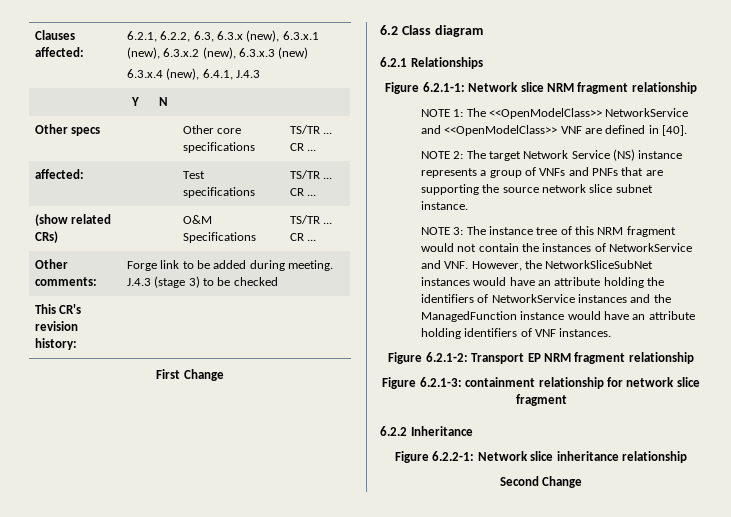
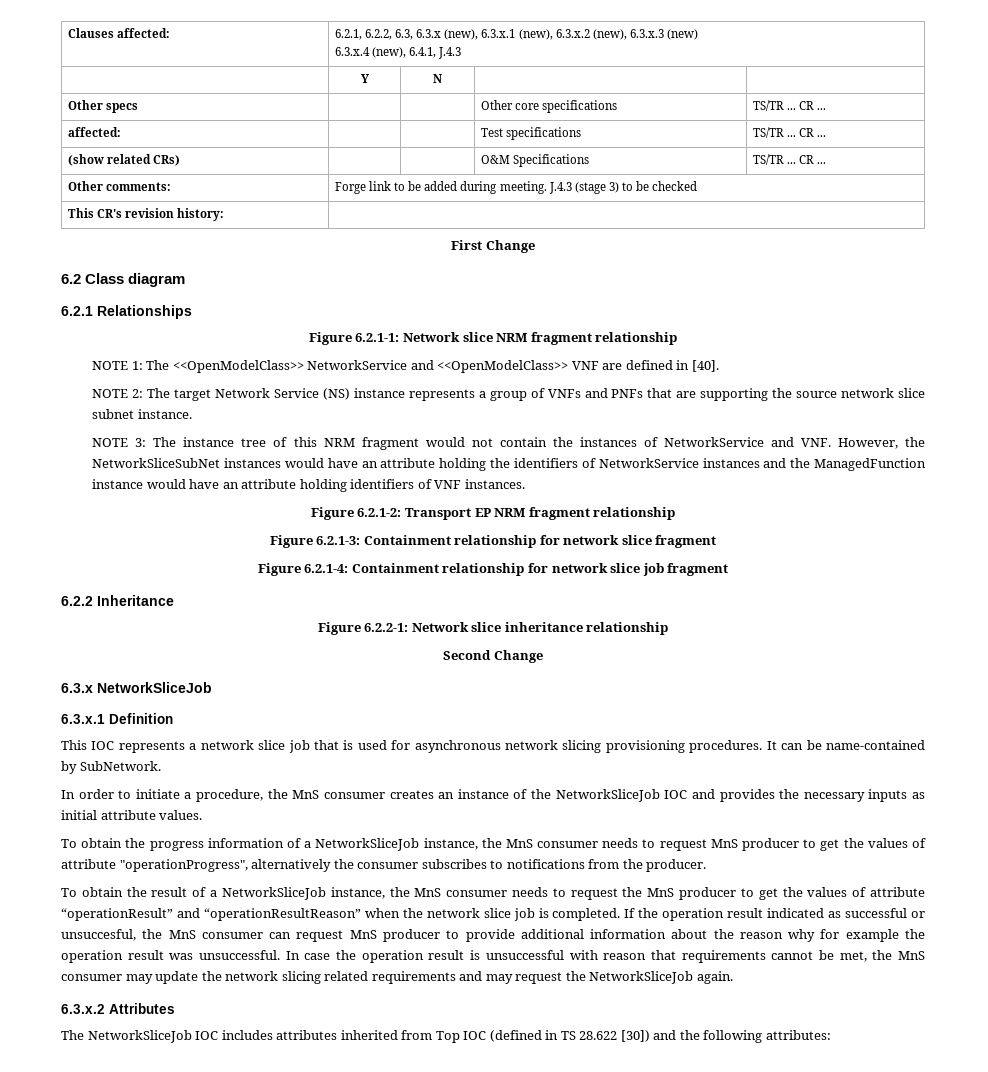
- Figure 6.2.1-3: containment relationship for network slice fragment
+ Figure 6.2.1-3: Containment relationship for network slice fragment
+ Figure 6.2.1-4: Containment relationship for network slice job fragment
+ 6.3.x NetworkSliceJob
+ 6.3.x.1 Definition
+ This IOC represents a network slice job that is used for asynchronous network slicing provisioning procedures. It can be name-contained by SubNetwork.
+ In order to initiate a procedure, the MnS consumer creates an instance of the NetworkSliceJob IOC and provides the necessary inputs as initial attribute values.
+ To obtain the progress information of a NetworkSliceJob instance, the MnS consumer needs to request MnS producer to get the values of attribute "operationProgress", alternatively the consumer subscribes to notifications from the producer.
+ To obtain the result of a NetworkSliceJob instance, the MnS consumer needs to request the MnS producer to get the values of attribute “operationResult” and “operationResultReason” when the network slice job is completed. If the operation result indicated as successful or unsuccesful, the MnS consumer can request MnS producer to provide additional information about the reason why for example the operation result was unsuccessful. In case the operation result is unsuccessful with reason that requirements cannot be met, the MnS consumer may update the network slicing related requirements and may request the NetworkSliceJob again.
+ 6.3.x.2 Attributes
+ The NetworkSliceJob IOC includes attributes inherited from Top IOC (defined in TS 28.622 [30]) and the following attributes:

